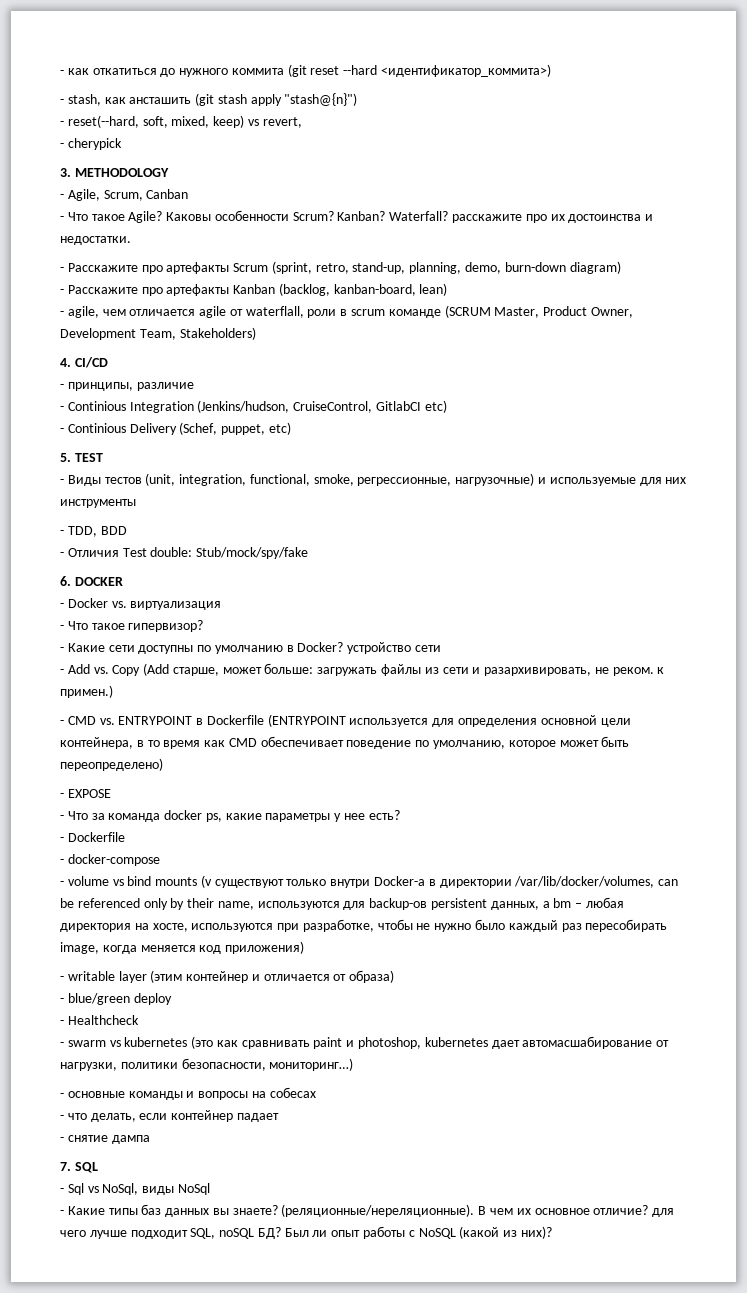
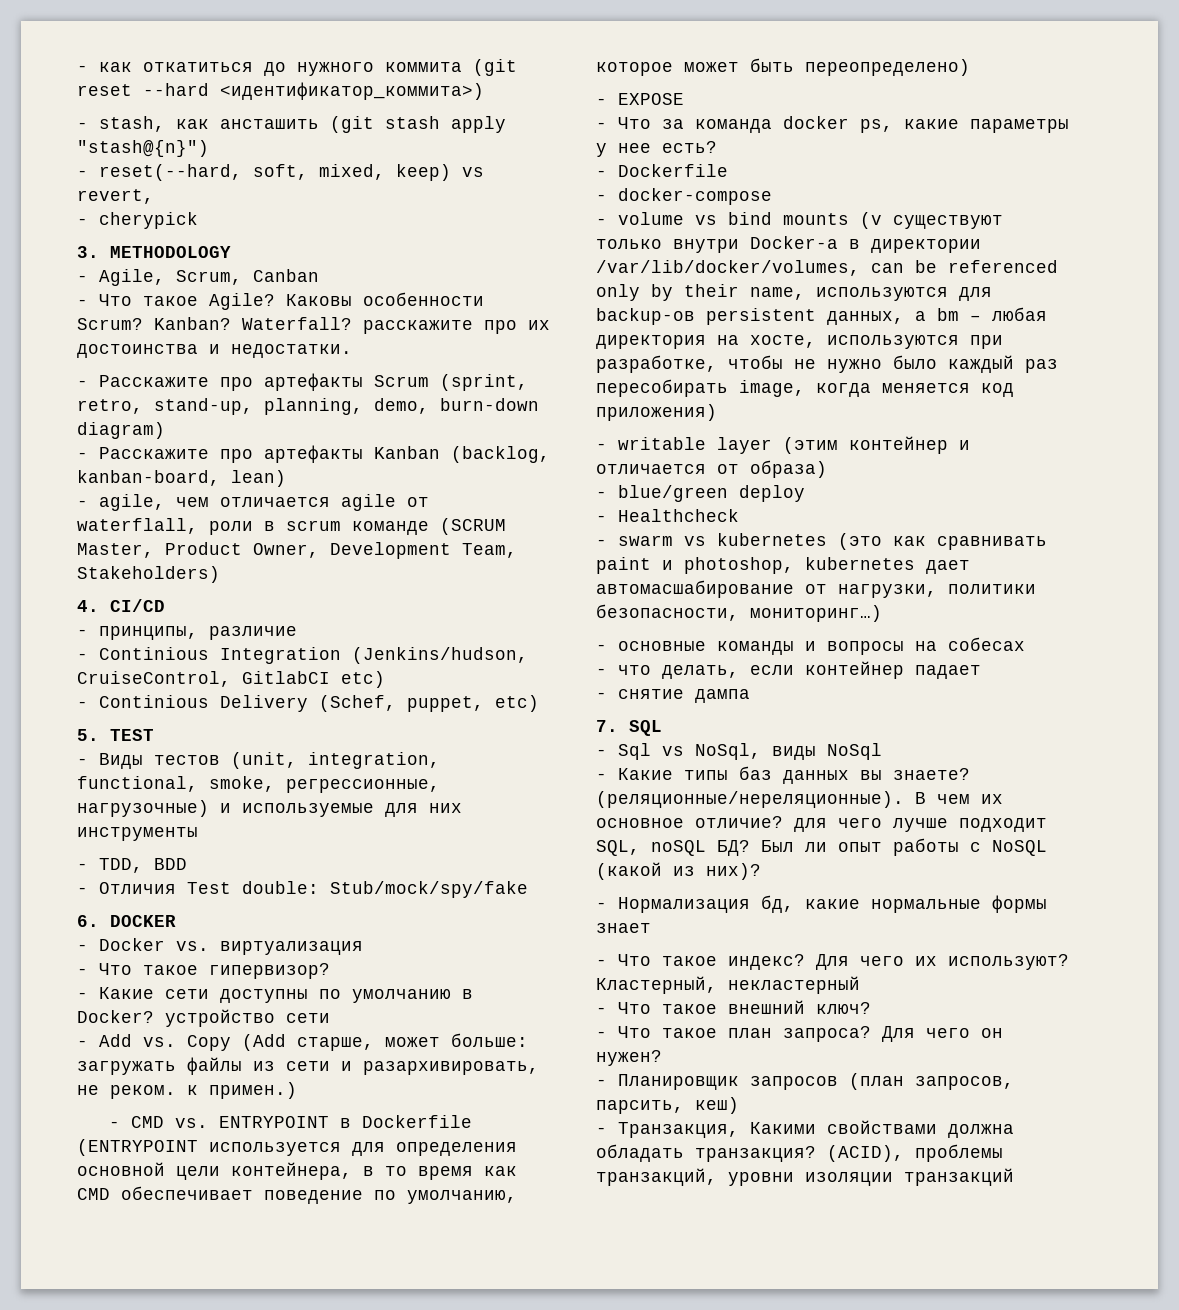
+ - Нормализация бд, какие нормальные формы знает
+ - Что такое индекс? Для чего их используют? Кластерный, некластерный
+ - Что такое внешний ключ?
+ - Что такое план запроса? Для чего он нужен?
+ - Планировщик запросов (план запросов, парсить, кеш)
+ - Транзакция, Какими свойствами должна обладать транзакция? (ACID), проблемы транзакций, уровни изоляции транзакций

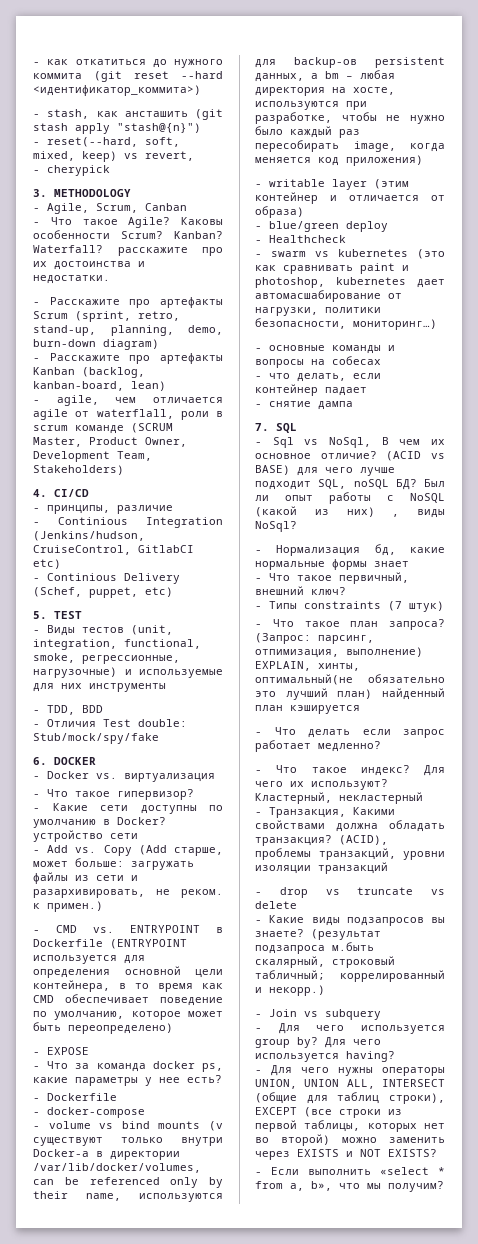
- - Sql vs NoSql, виды NoSql
- - Какие типы баз данных вы знаете? (реляционные/нереляционные). В чем их основное отличие? для чего лучше подходит SQL, noSQL БД?
+ - Sql vs NoSql, В чем их основное отличие? (ACID vs BASE) для чего лучше подходит SQL, noSQL БД?
- Был ли опыт работы с NoSQL (какой из них)?
+ Был ли опыт работы с NoSQL (какой из них) , виды NoSql?
+ - Что такое первичный, внешний ключ?
+ - Типы constraints (7 штук)
+ - Что такое план запроса? (Запрос: парсинг, отпимизация, выполнение) EXPLAIN, хинты, оптимальный(не обязательно это лучший план) найденный план кэшируется
+ - Что делать если запрос работает медленно?
- - Что такое внешний ключ?
- - Что такое план запроса? Для чего он нужен?
- - Планировщик запросов (план запросов, парсить, кеш)
+ - drop vs truncate vs delete
+ - Какие виды подзапросов вы знаете? (результат подзапроса м.быть скалярный, строковый табличный; коррелированный и некорр.)
+ - Join vs subquery
+ - Для чего используется group by? Для чего используется having?
+ - Для чего нужны операторы UNION, UNION ALL, INTERSECT (общие для таблиц строки), EXCEPT (все строки из первой таблицы, которых нет во второй) можно заменить через EXISTS и NOT EXISTS?
+ - Если выполнить «select * from a, b», что мы получим?

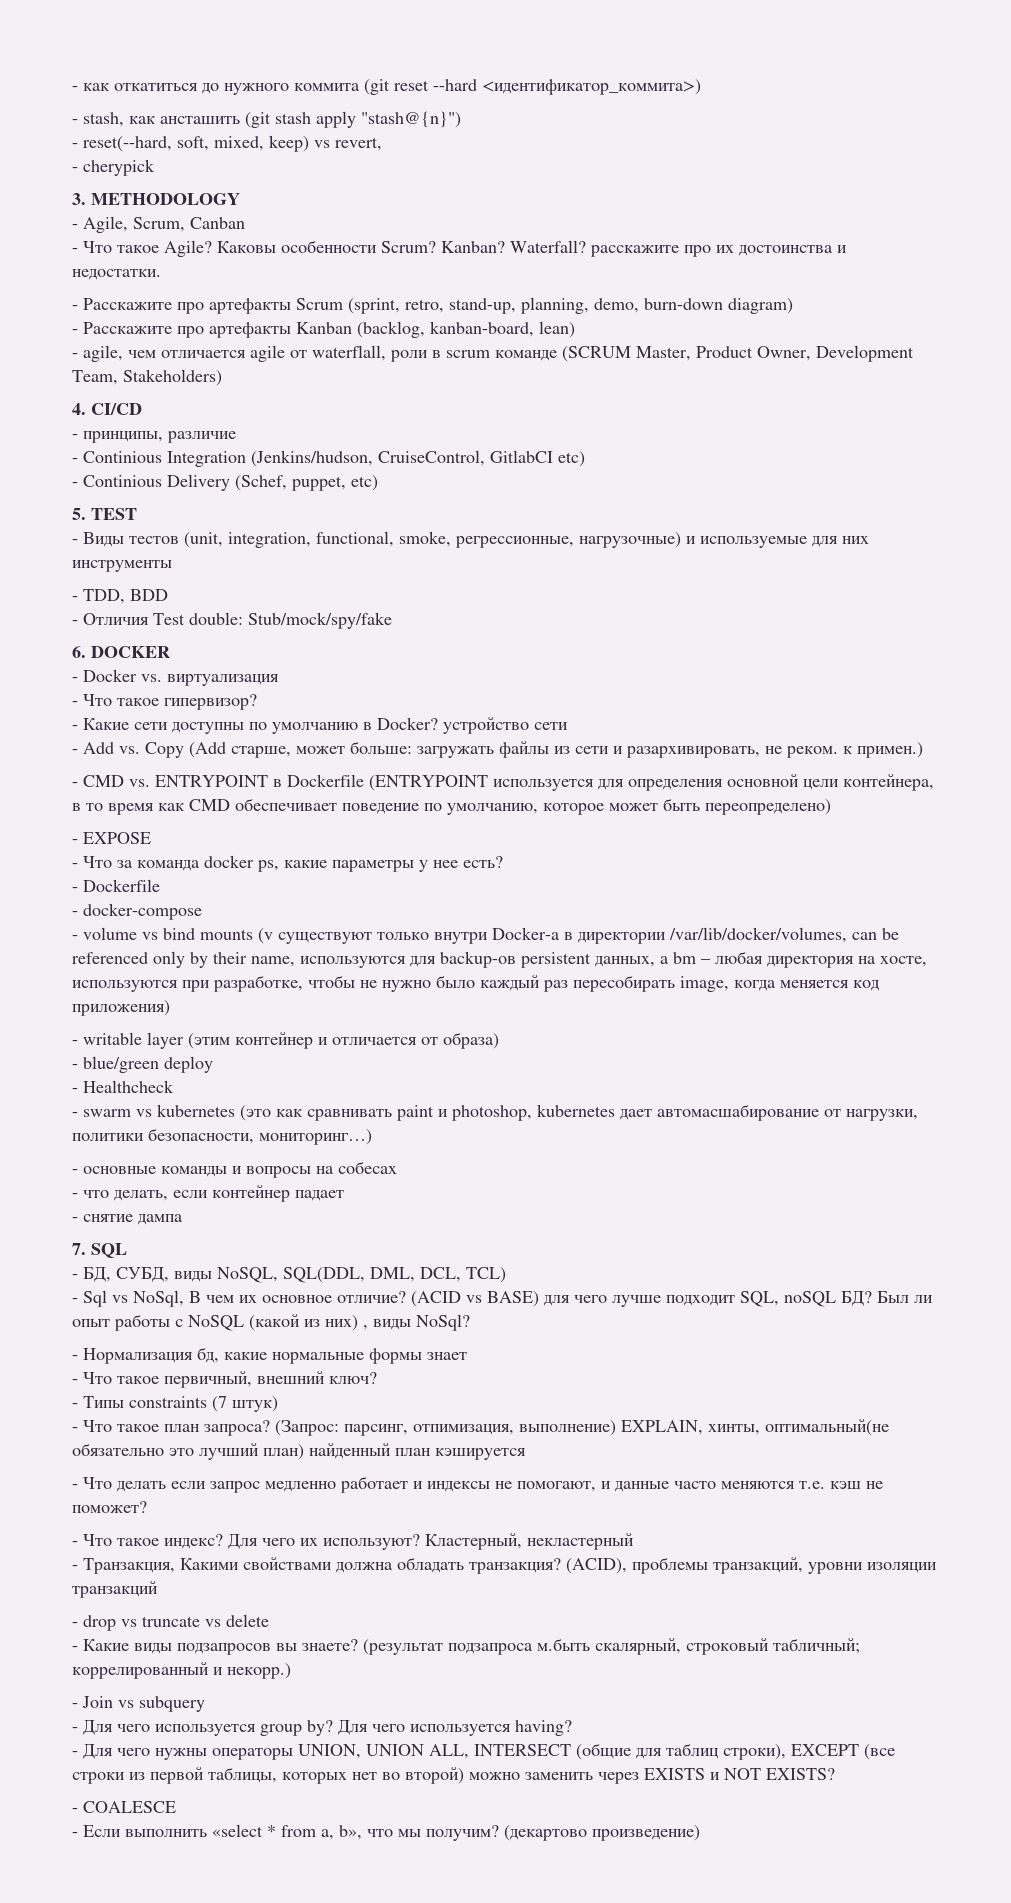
+ - БД, СУБД, виды NoSQL, SQL(DDL, DML, DCL, TCL)
- - Что делать если запрос работает медленно?
+ - Что делать если запрос медленно работает и индексы не помогают, и данные часто меняются т.е. кэш не поможет?
+ - COALESCE
+ (декартово произведение)

